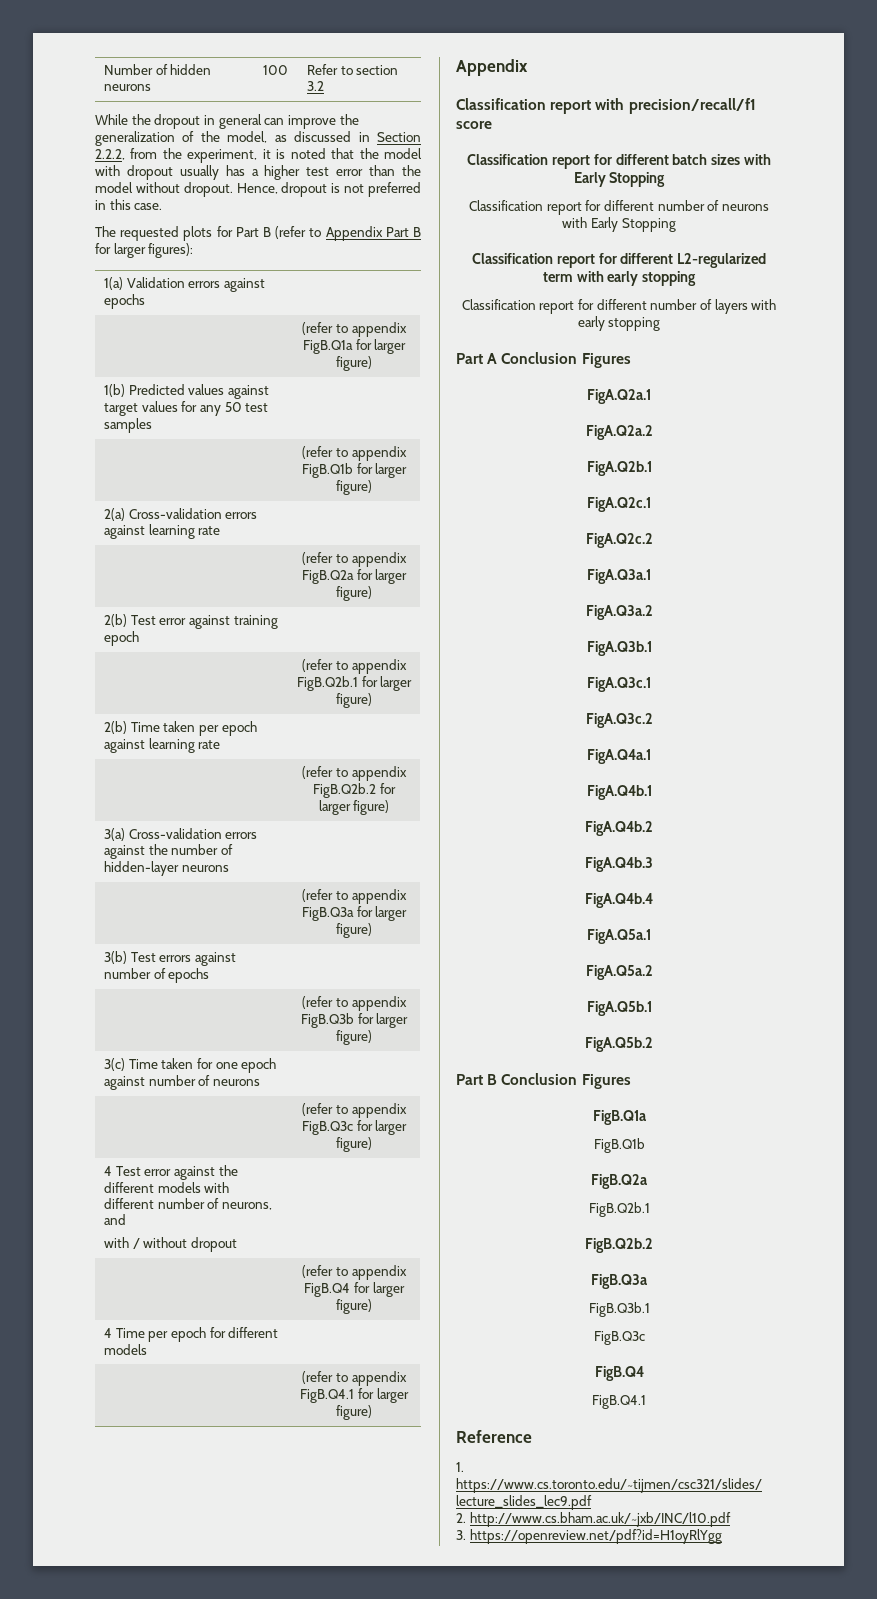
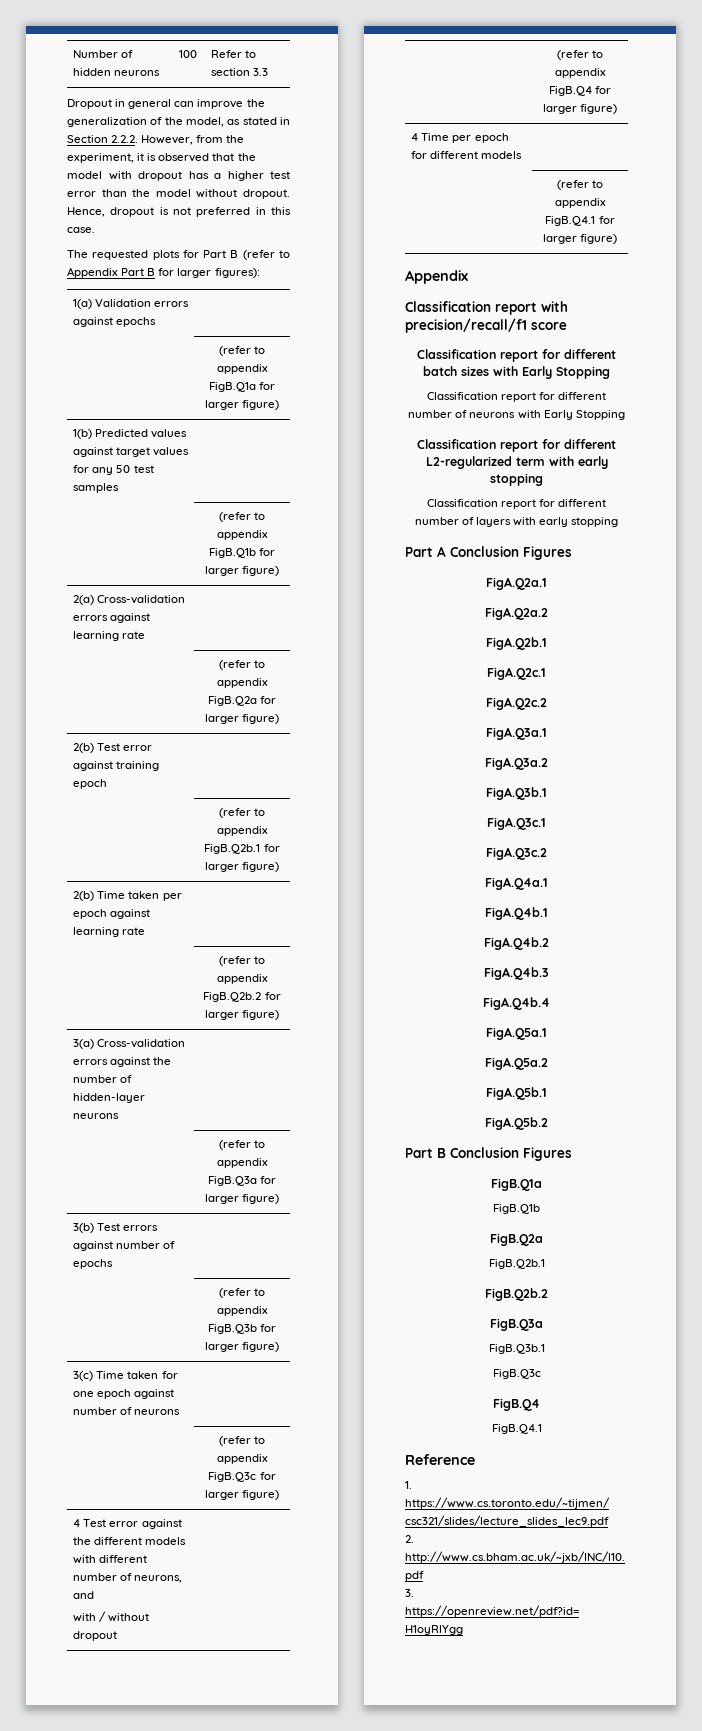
- Number of hidden neurons | 100 | Refer to section 3.2
- While the dropout in general can improve the generalization of the model, as discussed in Section 2.2.2, from the experiment, it is noted that the model with dropout usually has a higher test error than the model without dropout.
+ Number of hidden neurons | 100 | Refer to section 3.3
+ Dropout in general can improve the generalization of the model, as stated in Section 2.2.2. However, from the experiment, it is observed that the model with dropout has a higher test error than the model without dropout.

